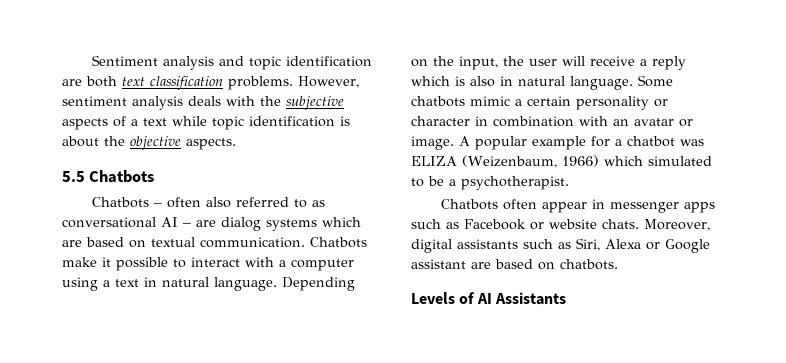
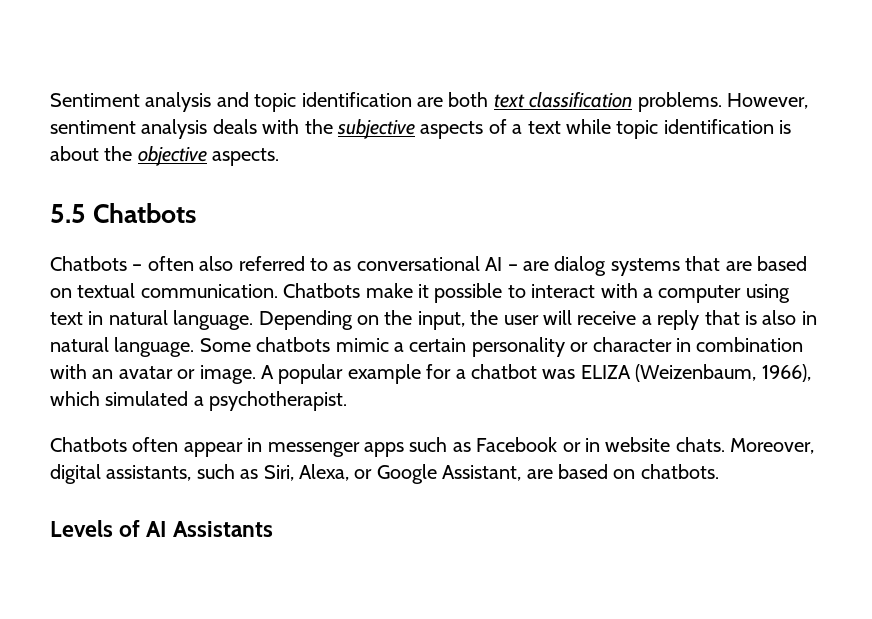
- Chatbots – often also referred to as conversational AI – are dialog systems which are based on textual communication.
+ Chatbots – often also referred to as conversational AI – are dialog systems that are based on textual communication.
- Chatbots make it possible to interact with a computer using a text in natural language.
+ Chatbots make it possible to interact with a computer using text in natural language.
- Depending on the input, the user will receive a reply which is also in natural language.
+ Depending on the input, the user will receive a reply that is also in natural language.
- A popular example for a chatbot was ELIZA (Weizenbaum, 1966) which simulated to be a psychotherapist.
+ A popular example for a chatbot was ELIZA (Weizenbaum, 1966), which simulated a psychotherapist.
- Chatbots often appear in messenger apps such as Facebook or website chats.
+ Chatbots often appear in messenger apps such as Facebook or in website chats.
- Moreover, digital assistants such as Siri, Alexa or Google assistant are based on chatbots.
+ Moreover, digital assistants, such as Siri, Alexa, or Google Assistant, are based on chatbots.

